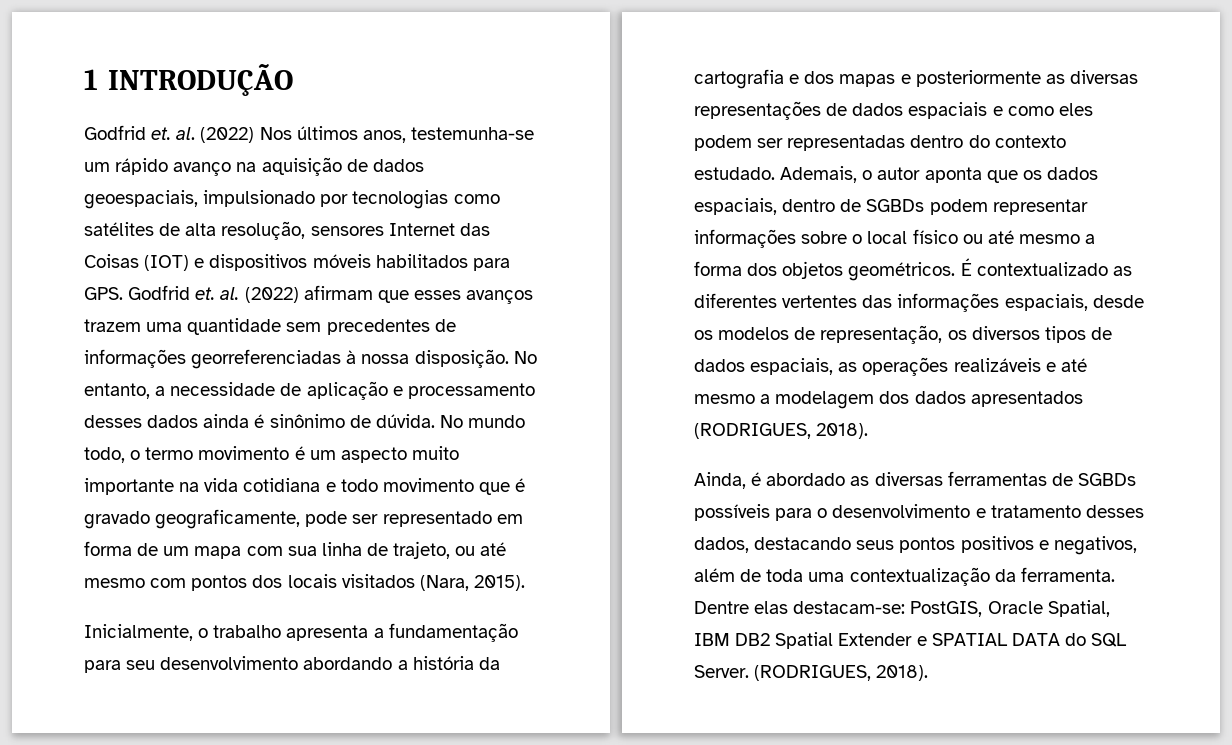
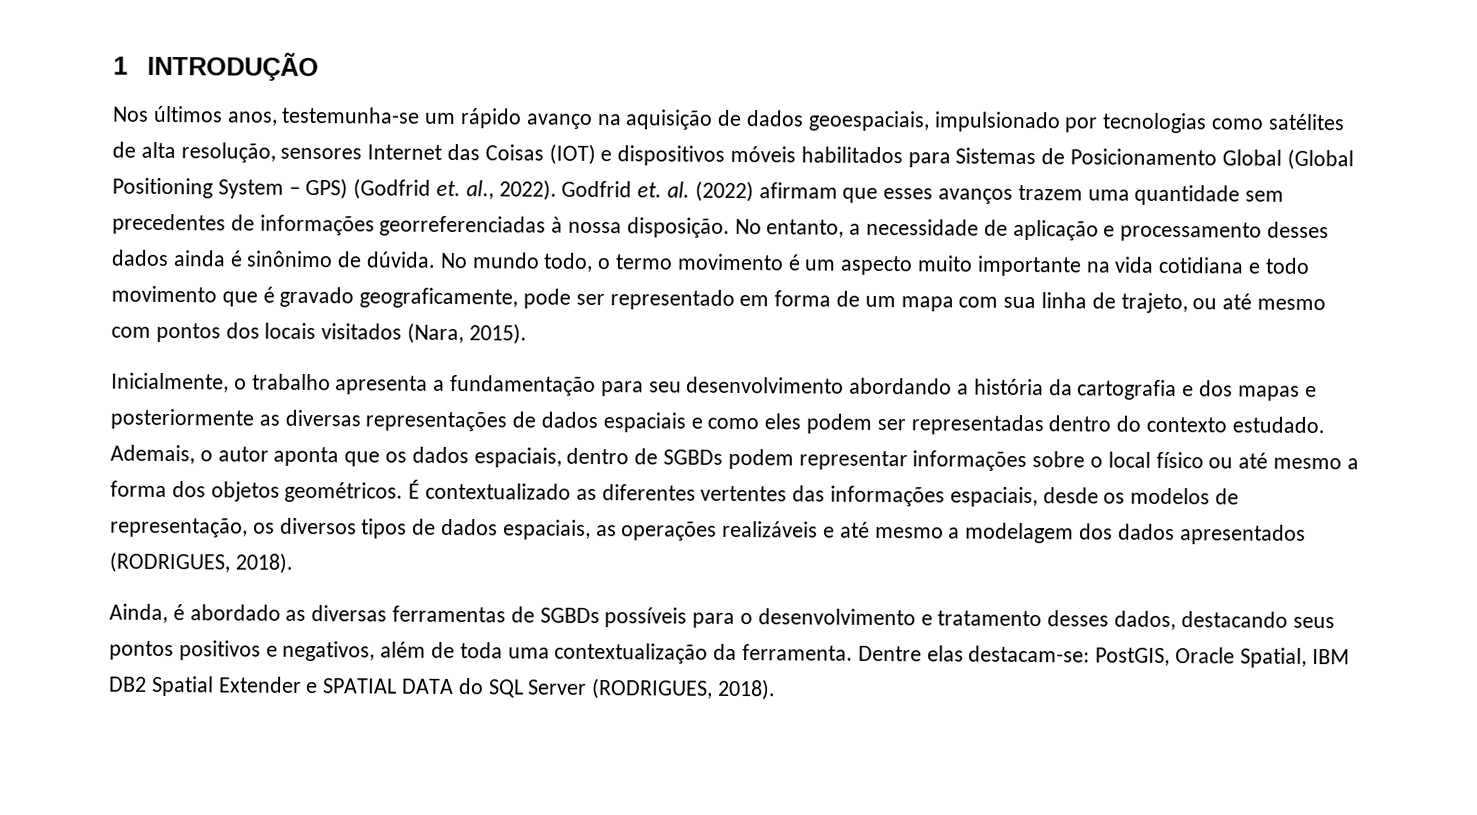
- Godfrid et. al. (2022) Nos últimos anos, testemunha-se um rápido avanço na aquisição de dados geoespaciais, impulsionado por tecnologias como satélites de alta resolução, sensores Internet das Coisas (IOT) e dispositivos móveis habilitados para GPS. Godfrid et. al. (2022) afirmam que esses avanços trazem uma quantidade sem precedentes de informações georreferenciadas à nossa disposição.
+ Nos últimos anos, testemunha-se um rápido avanço na aquisição de dados geoespaciais, impulsionado por tecnologias como satélites de alta resolução, sensores Internet das Coisas (IOT) e dispositivos móveis habilitados para Sistemas de Posicionamento Global (Global Positioning System – GPS) (Godfrid et. al., 2022). Godfrid et. al. (2022) afirmam que esses avanços trazem uma quantidade sem precedentes de informações georreferenciadas à nossa disposição.
- Dentre elas destacam-se: PostGIS, Oracle Spatial, IBM DB2 Spatial Extender e SPATIAL DATA do SQL Server. (RODRIGUES, 2018).
+ Dentre elas destacam-se: PostGIS, Oracle Spatial, IBM DB2 Spatial Extender e SPATIAL DATA do SQL Server (RODRIGUES, 2018).

